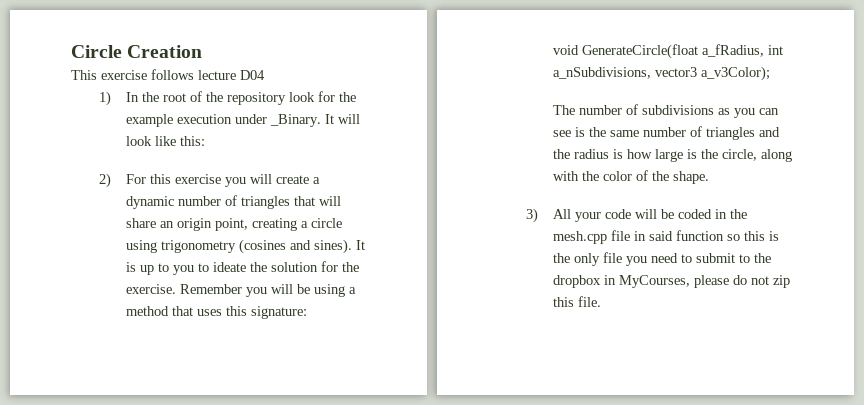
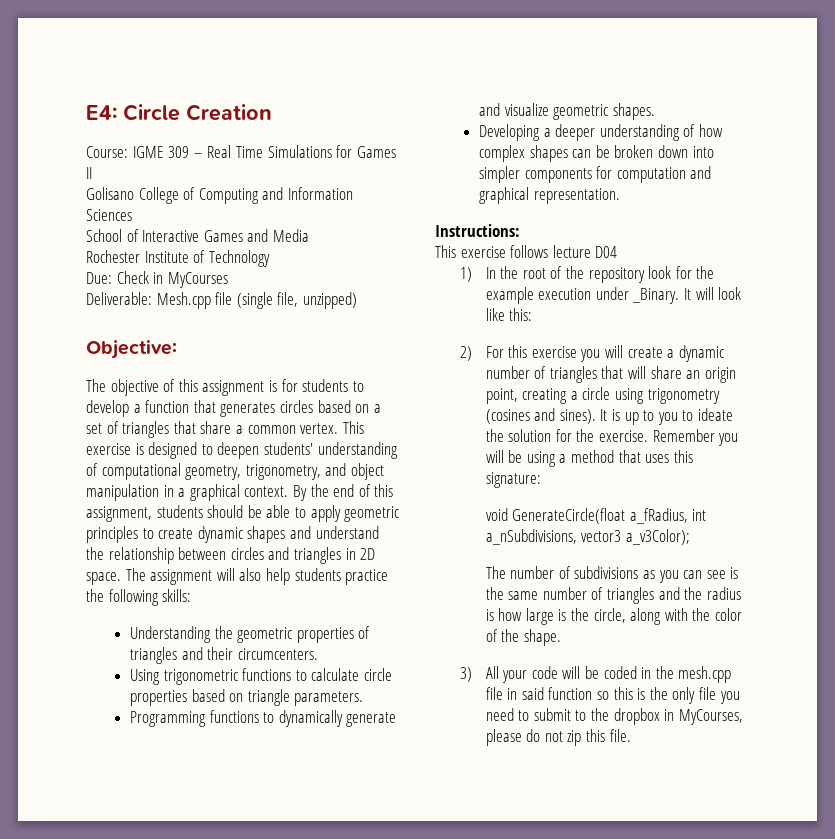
- Circle Creation
+ E4: Circle Creation
+ Course: IGME 309 – Real Time Simulations for Games II
+ Golisano College of Computing and Information Sciences
+ School of Interactive Games and Media
+ Rochester Institute of Technology
+ Due: Check in MyCourses
+ Deliverable: Mesh.cpp file (single file, unzipped)
+ Objective:
+ The objective of this assignment is for students to develop a function that generates circles based on a set of triangles that share a common vertex. This exercise is designed to deepen students' understanding of computational geometry, trigonometry, and object manipulation in a graphical context. By the end of this assignment, students should be able to apply geometric principles to create dynamic shapes and understand the relationship between circles and triangles in 2D space. The assignment will also help students practice the following skills:
+ Understanding the geometric properties of triangles and their circumcenters.
+ Using trigonometric functions to calculate circle properties based on triangle parameters.
+ Programming functions to dynamically generate and visualize geometric shapes.
+ Developing a deeper understanding of how complex shapes can be broken down into simpler components for computation and graphical representation.
+ Instructions:

